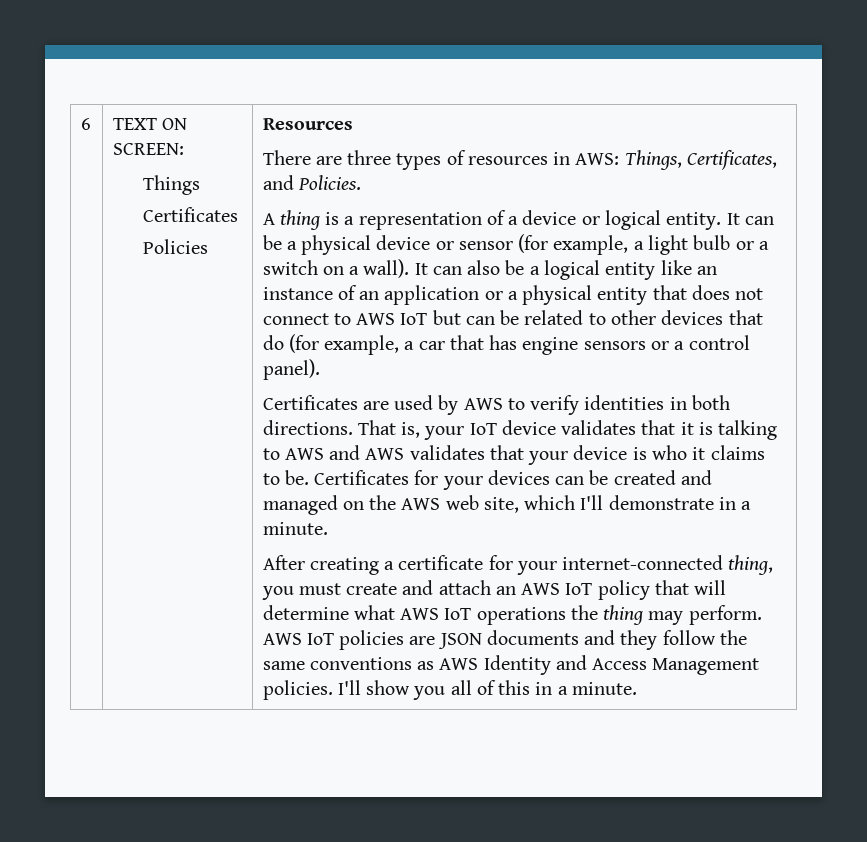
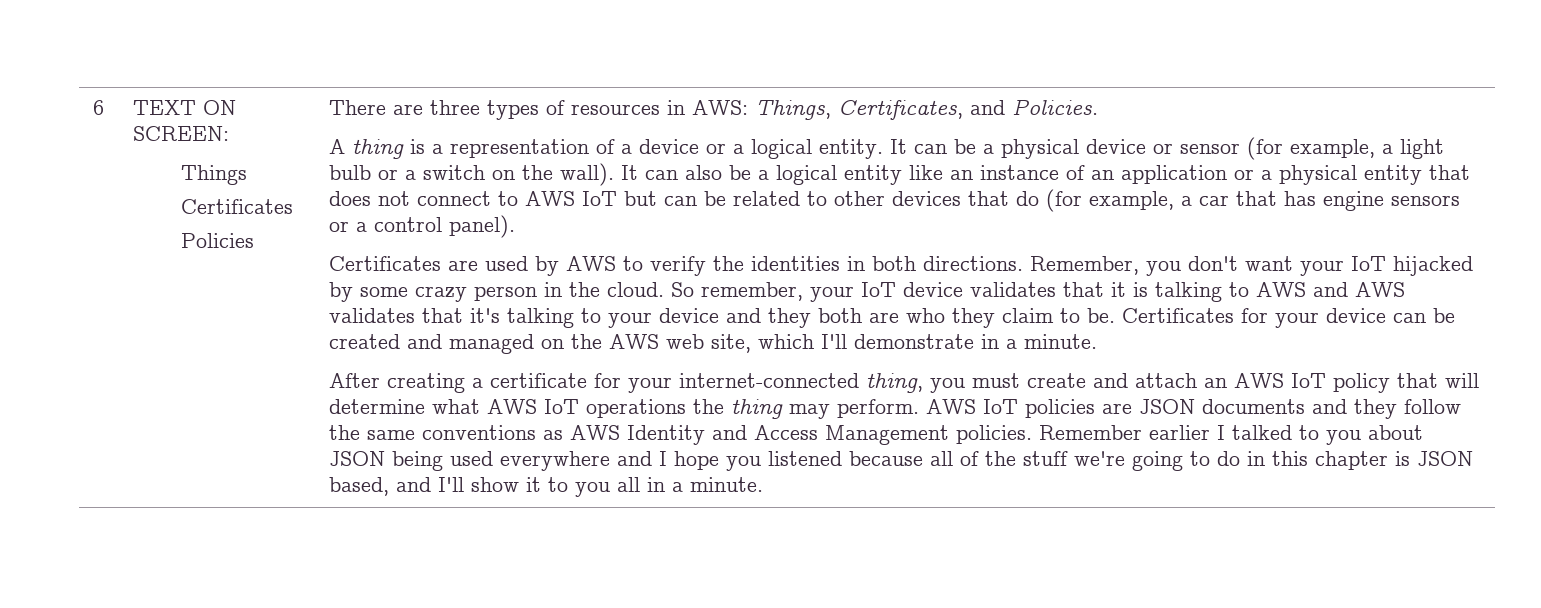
- Resources
- A thing is a representation of a device or logical entity.
+ A thing is a representation of a device or a logical entity.
- It can be a physical device or sensor (for example, a light bulb or a switch on a wall).
+ It can be a physical device or sensor (for example, a light bulb or a switch on the wall).
- Certificates are used by AWS to verify identities in both directions.
+ Certificates are used by AWS to verify the identities in both directions.
- That is, your IoT device validates that it is talking to AWS and AWS validates that your device is who it claims to be.
+ Remember, you don't want your IoT hijacked by some crazy person in the cloud. So remember, your IoT device validates that it is talking to AWS and AWS validates that it's talking to your device and they both are who they claim to be.
- Certificates for your devices can be created and managed on the AWS web site, which I'll demonstrate in a minute.
+ Certificates for your device can be created and managed on the AWS web site, which I'll demonstrate in a minute.
- I'll show you all of this in a minute.
+ Remember earlier I talked to you about JSON being used everywhere and I hope you listened because all of the stuff we're going to do in this chapter is JSON based, and I'll show it to you all in a minute.

